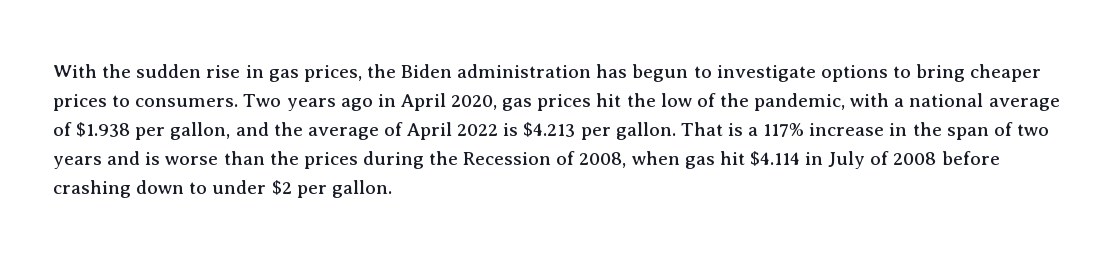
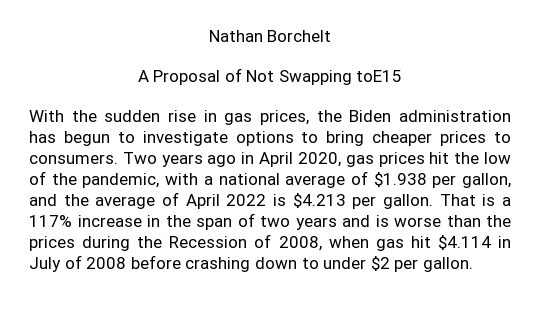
+ Nathan Borchelt
+ A Proposal of Not Swapping toE15

